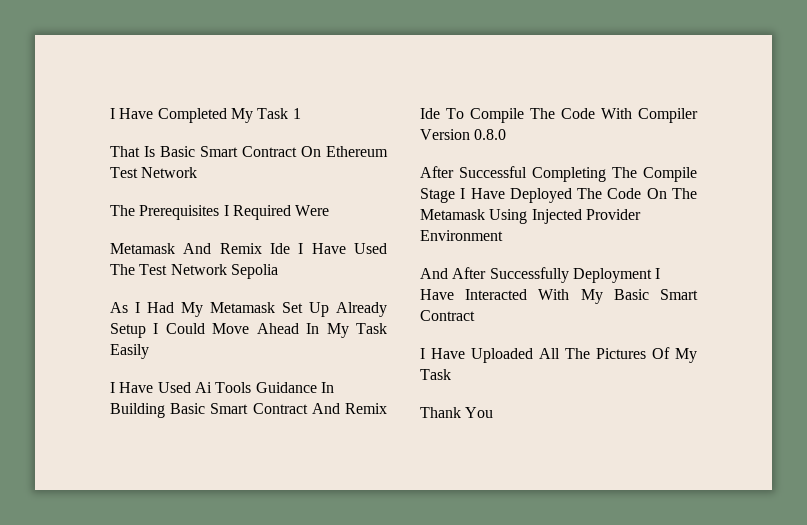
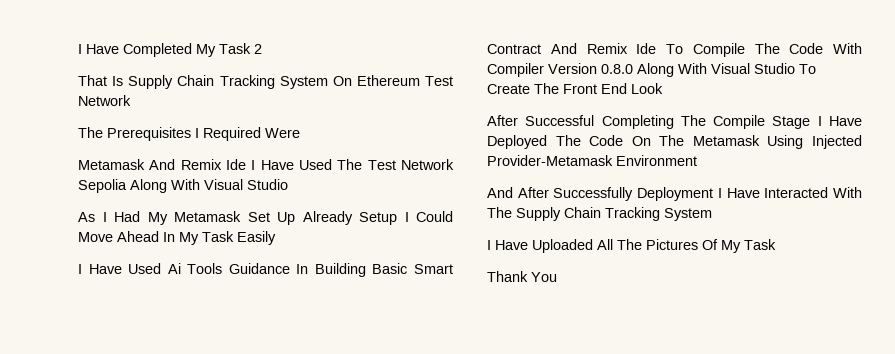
- I Have Completed My Task 1
+ I Have Completed My Task 2
- That Is Basic Smart Contract On Ethereum Test Network
+ That Is Supply Chain Tracking System On Ethereum Test Network
- Metamask And Remix Ide I Have Used The Test Network Sepolia
+ Metamask And Remix Ide I Have Used The Test Network Sepolia Along With Visual Studio
- I Have Used Ai Tools Guidance In Building Basic Smart Contract And Remix Ide To Compile The Code With Compiler Version 0.8.0
+ I Have Used Ai Tools Guidance In Building Basic Smart Contract And Remix Ide To Compile The Code With Compiler Version 0.8.0 Along With Visual Studio To Create The Front End Look
- After Successful Completing The Compile Stage I Have Deployed The Code On The Metamask Using Injected Provider Environment
+ After Successful Completing The Compile Stage I Have Deployed The Code On The Metamask Using Injected Provider-Metamask Environment
- And After Successfully Deployment I Have Interacted With My Basic Smart Contract
+ And After Successfully Deployment I Have Interacted With The Supply Chain Tracking System

